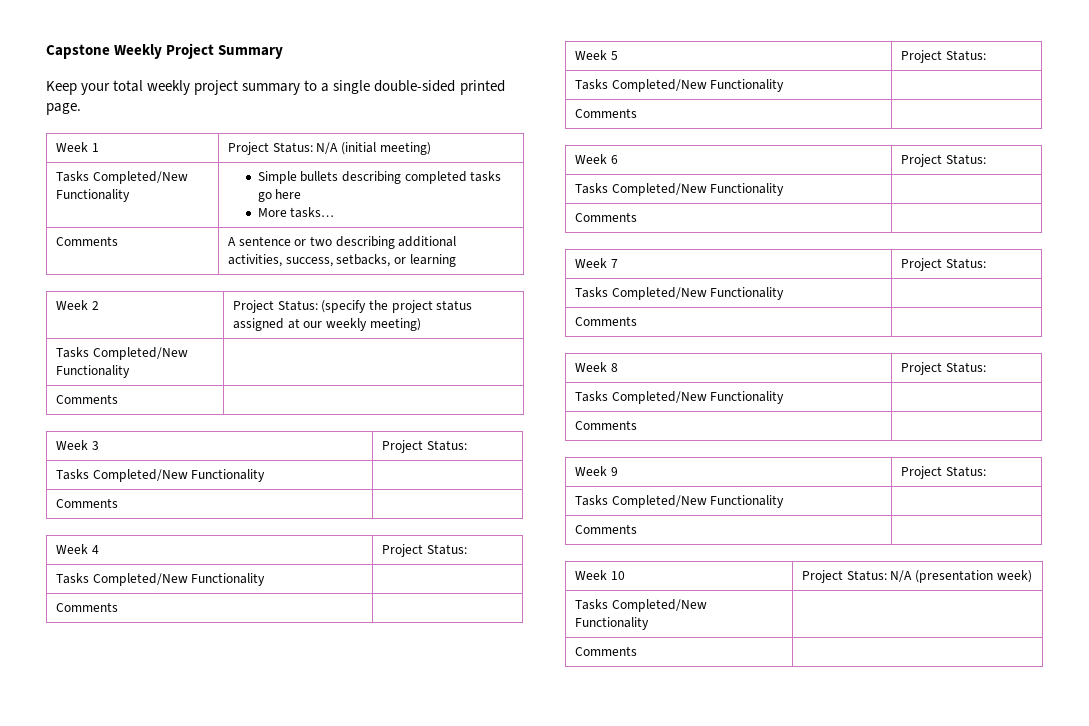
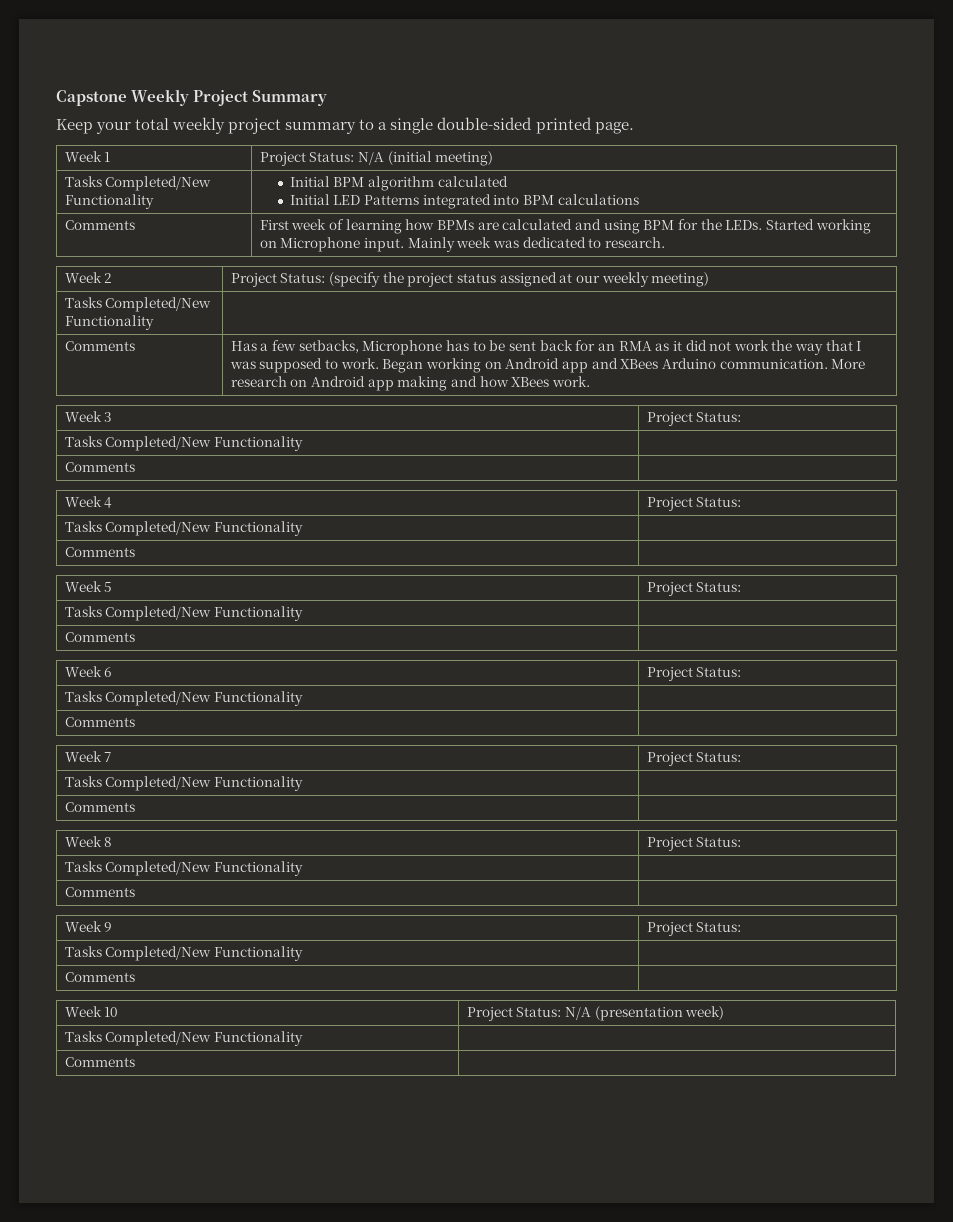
- Tasks Completed/New Functionality | Simple bullets describing completed tasks go here
- More tasks…
- Comments | A sentence or two describing additional activities, success, setbacks, or learning
+ Tasks Completed/New Functionality | Initial BPM algorithm calculated
+ Initial LED Patterns integrated into BPM calculations
+ Comments | First week of learning how BPMs are calculated and using BPM for the LEDs. Started working on Microphone input. Mainly week was dedicated to research.
+ Has a few setbacks, Microphone has to be sent back for an RMA as it did not work the way that I was supposed to work. Began working on Android app and XBees Arduino communication. More research on Android app making and how XBees work.

